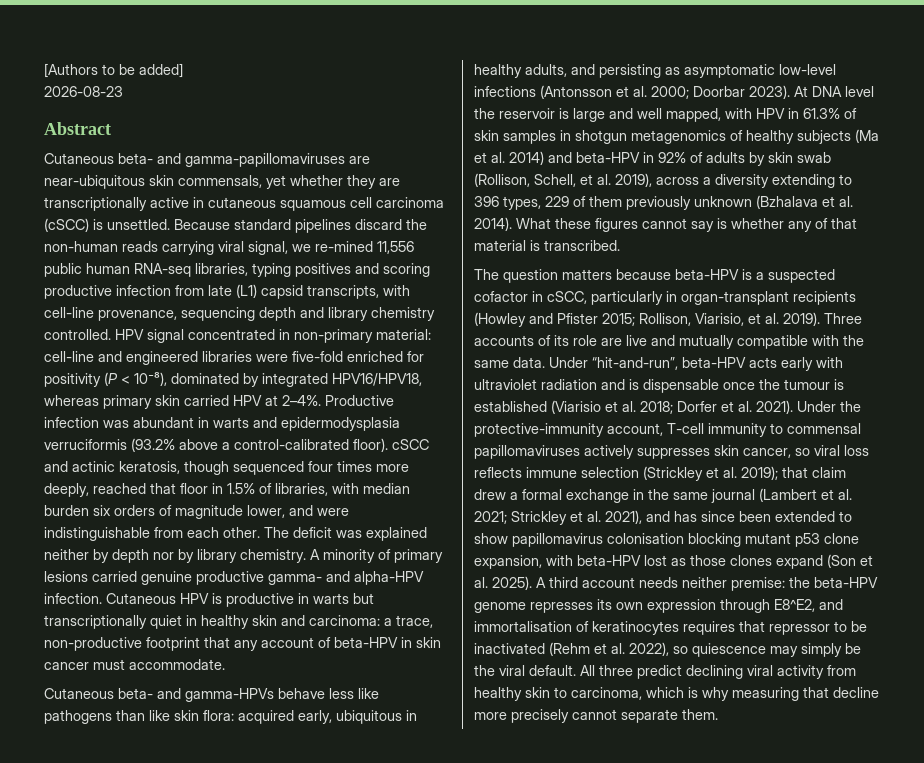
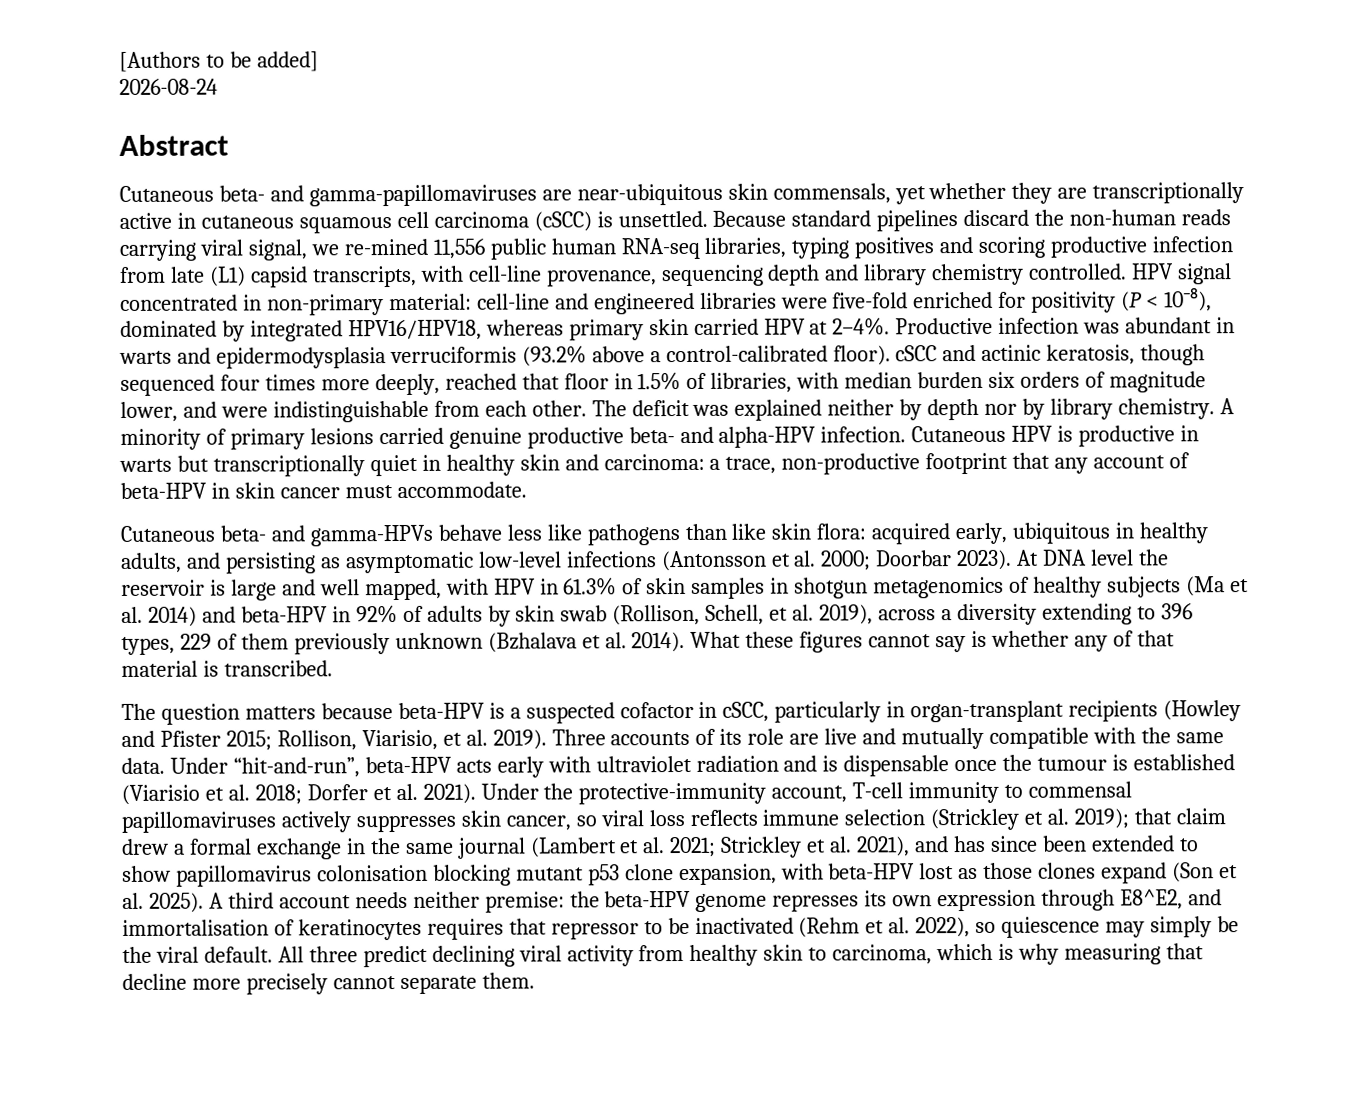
- 2026-08-23
+ 2026-08-24
- A minority of primary lesions carried genuine productive gamma- and alpha-HPV infection.
+ A minority of primary lesions carried genuine productive beta- and alpha-HPV infection.

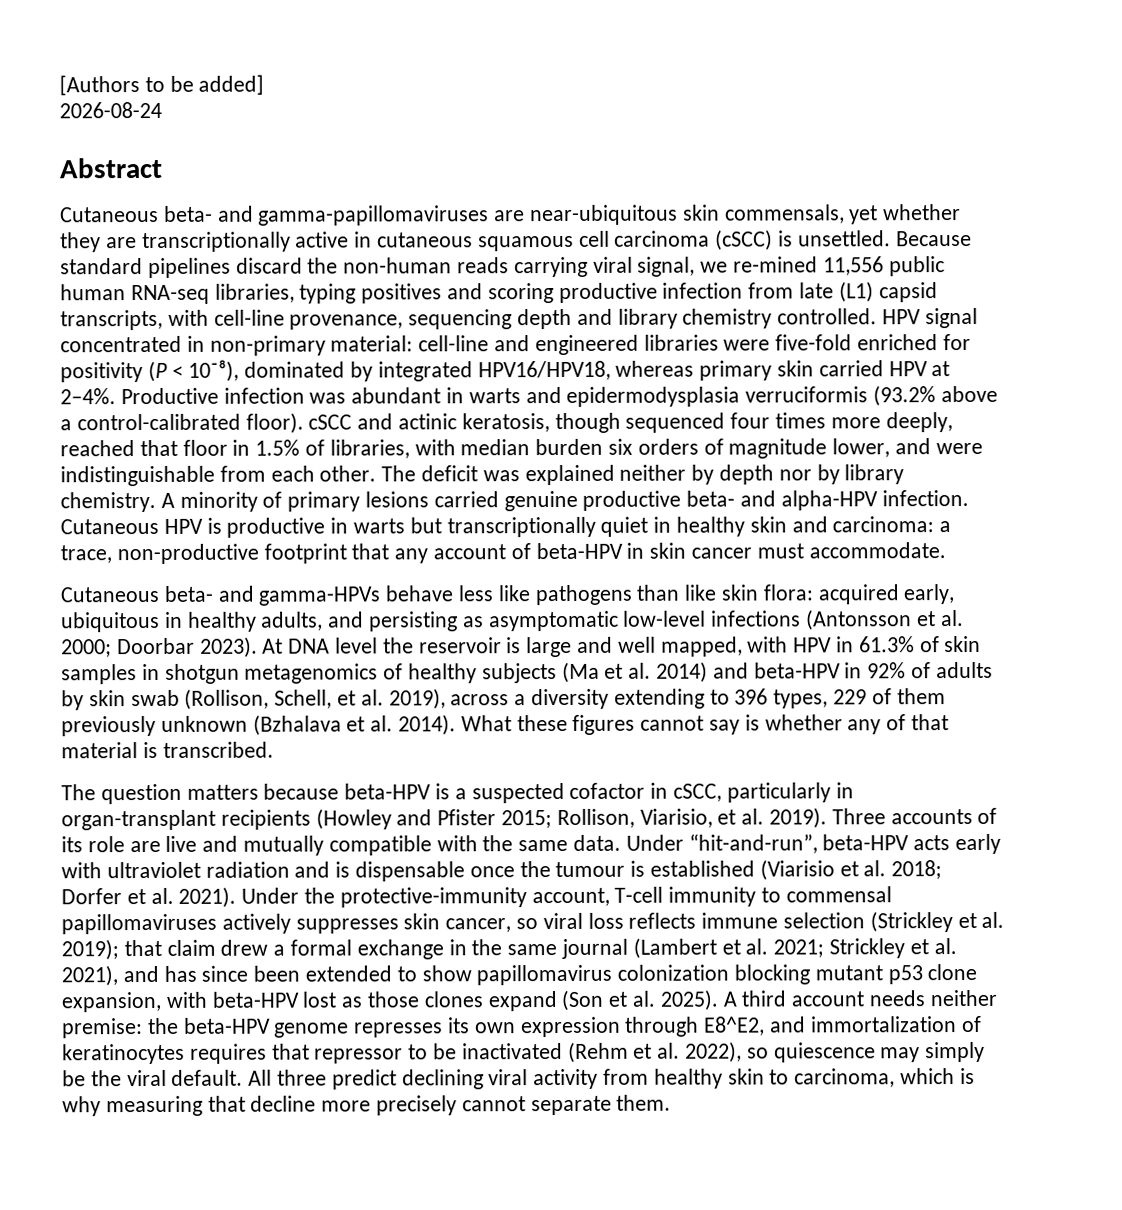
- Strickley et al. 2021), and has since been extended to show papillomavirus colonisation blocking mutant p53 clone expansion, with beta-HPV lost as those clones expand (Son et al. 2025).
+ Strickley et al. 2021), and has since been extended to show papillomavirus colonization blocking mutant p53 clone expansion, with beta-HPV lost as those clones expand (Son et al. 2025).
- A third account needs neither premise: the beta-HPV genome represses its own expression through E8^E2, and immortalisation of keratinocytes requires that repressor to be inactivated (Rehm et al. 2022), so quiescence may simply be the viral default.
+ A third account needs neither premise: the beta-HPV genome represses its own expression through E8^E2, and immortalization of keratinocytes requires that repressor to be inactivated (Rehm et al. 2022), so quiescence may simply be the viral default.

